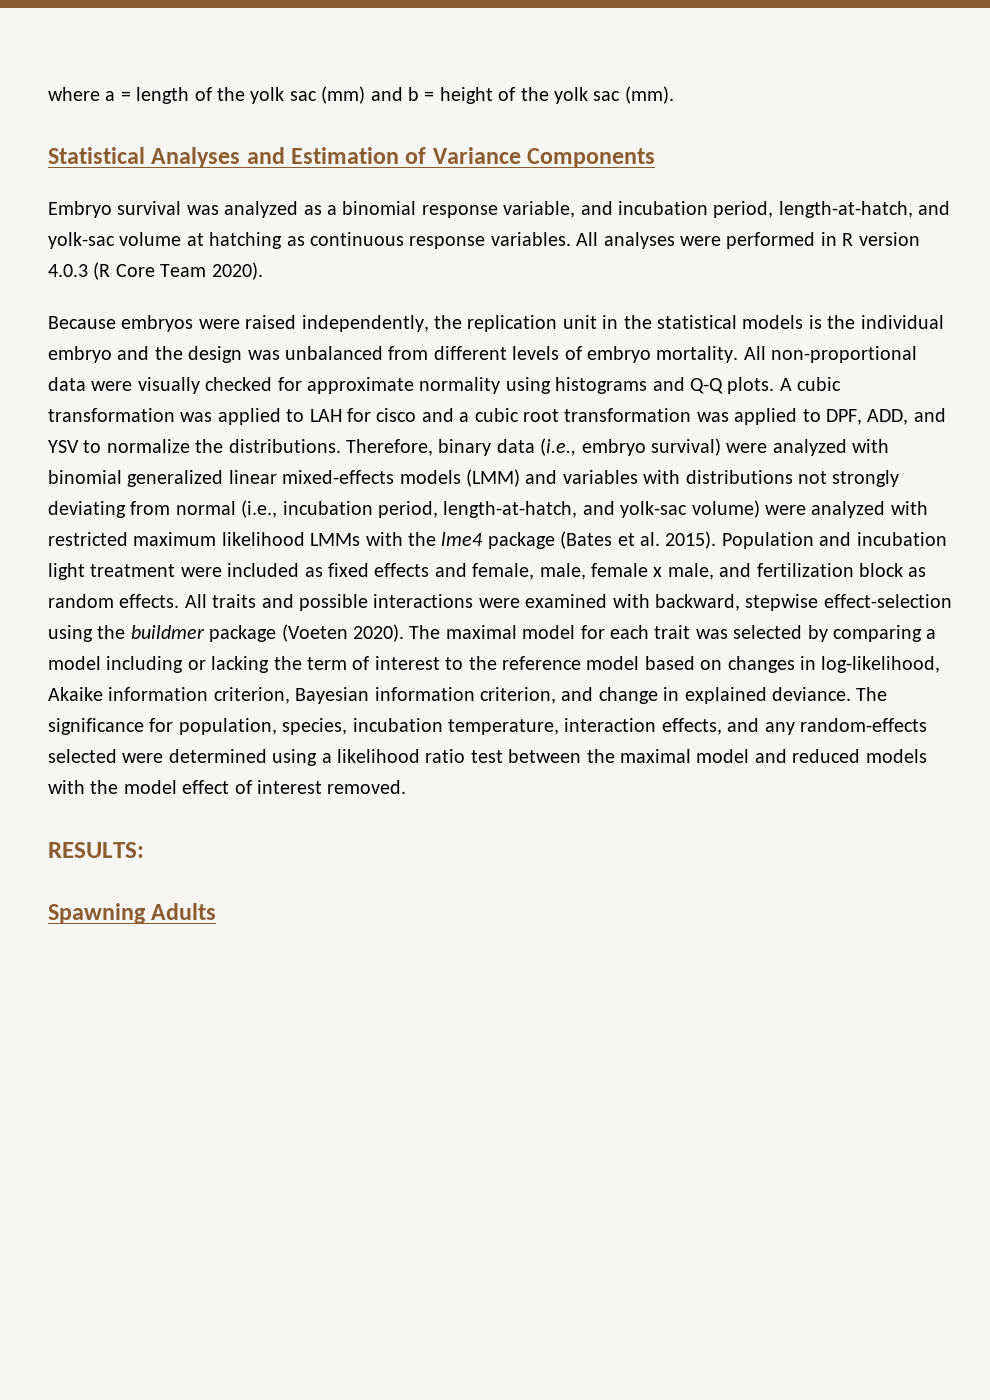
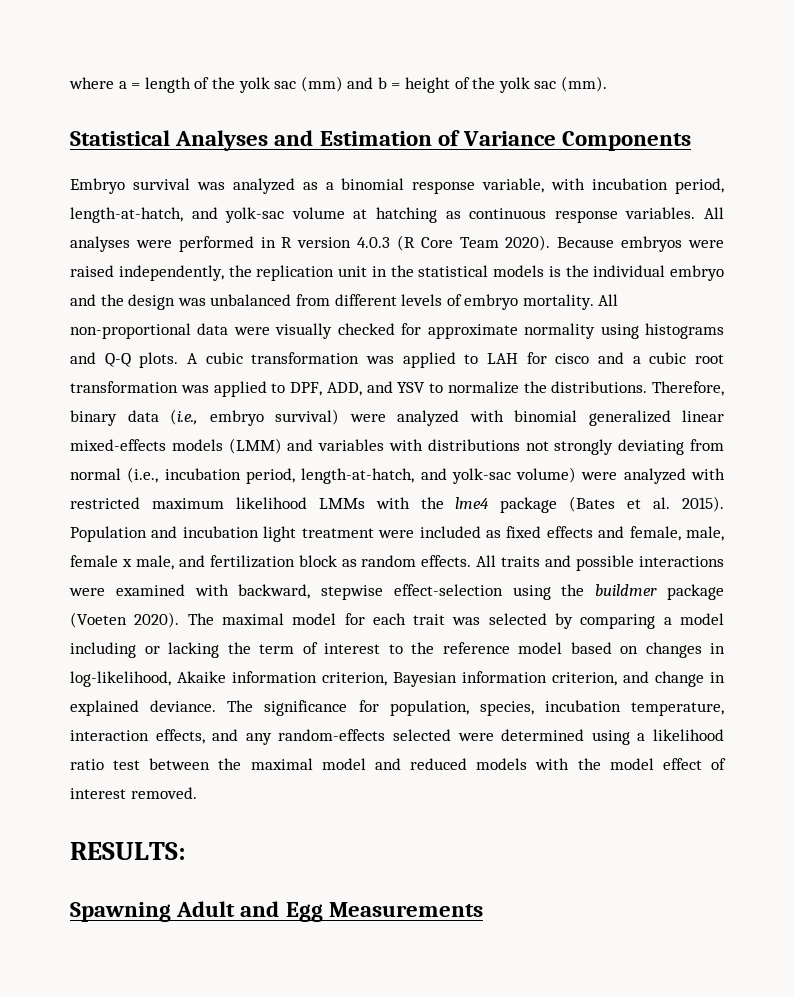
- Embryo survival was analyzed as a binomial response variable, and incubation period, length-at-hatch, and yolk-sac volume at hatching as continuous response variables.
+ Embryo survival was analyzed as a binomial response variable, with incubation period, length-at-hatch, and yolk-sac volume at hatching as continuous response variables.
- All analyses were performed in R version 4.0.3 (R Core Team 2020).
- Because embryos were raised independently, the replication unit in the statistical models is the individual embryo and the design was unbalanced from different levels of embryo mortality.
+ All analyses were performed in R version 4.0.3 (R Core Team 2020). Because embryos were raised independently, the replication unit in the statistical models is the individual embryo and the design was unbalanced from different levels of embryo mortality.
- Spawning Adults
+ Spawning Adult and Egg Measurements

